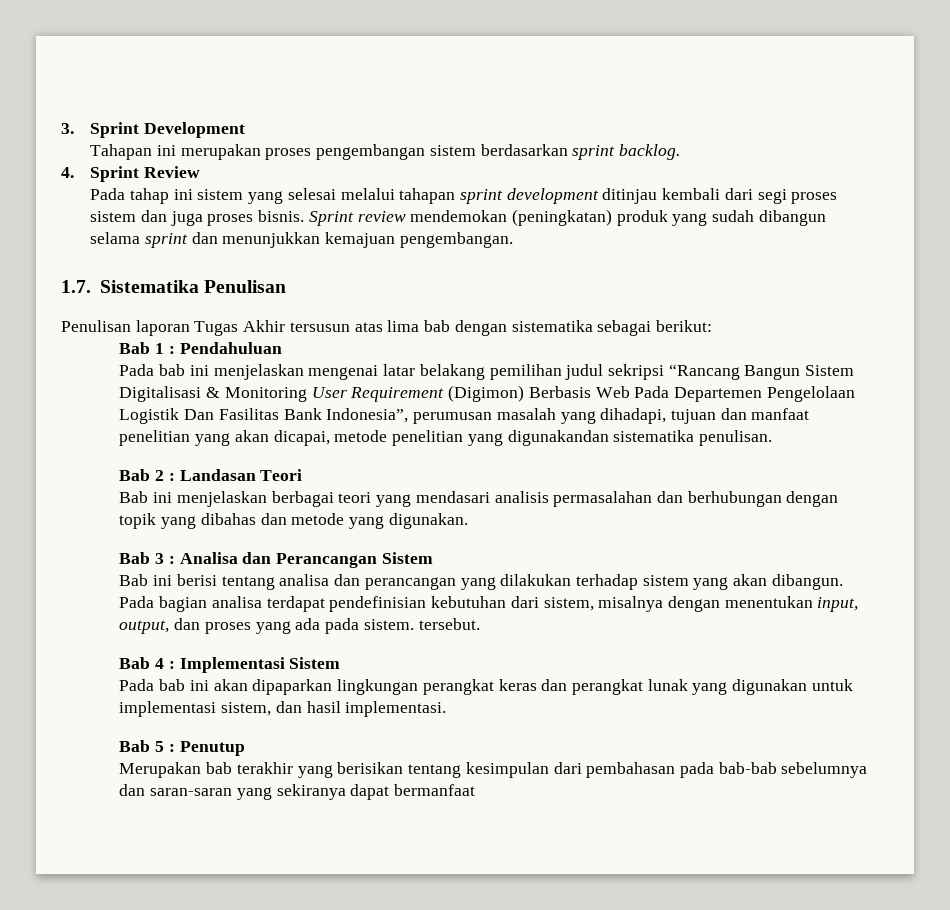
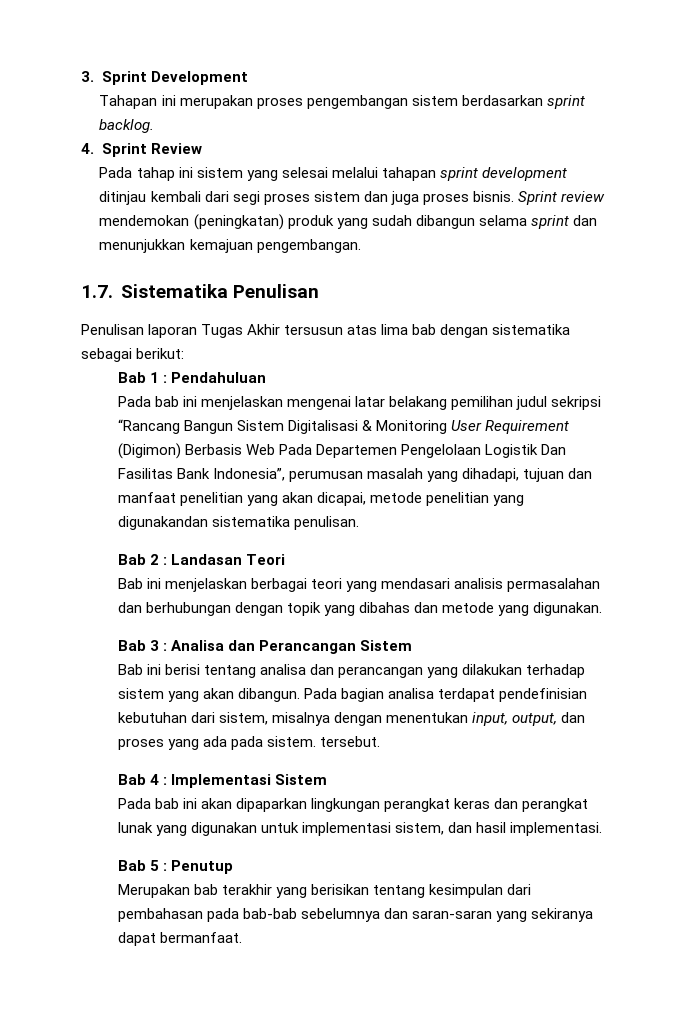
- Merupakan bab terakhir yang berisikan tentang kesimpulan dari pembahasan pada bab-bab sebelumnya dan saran-saran yang sekiranya dapat bermanfaat
+ Merupakan bab terakhir yang berisikan tentang kesimpulan dari pembahasan pada bab-bab sebelumnya dan saran-saran yang sekiranya dapat bermanfaat.

